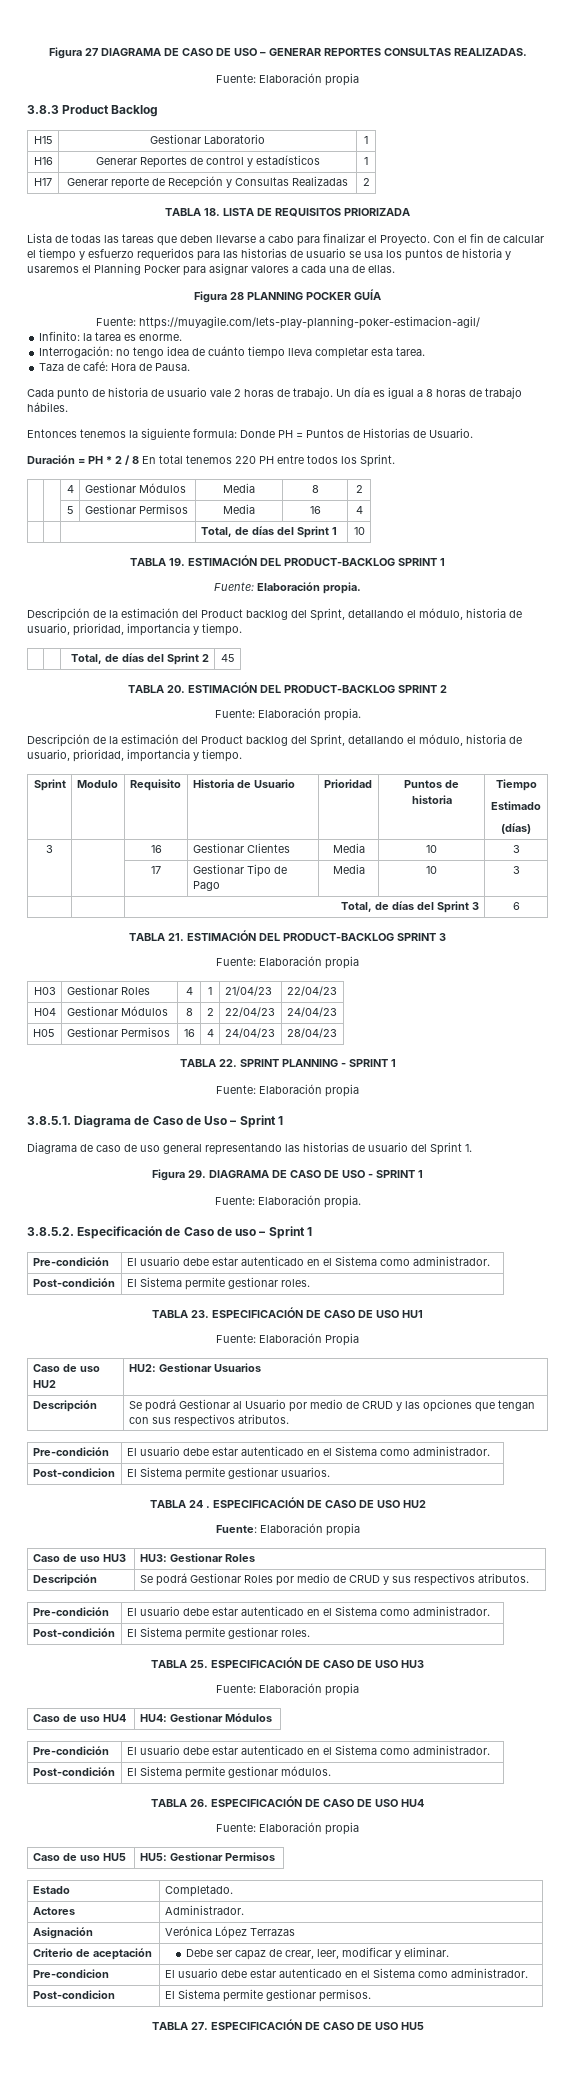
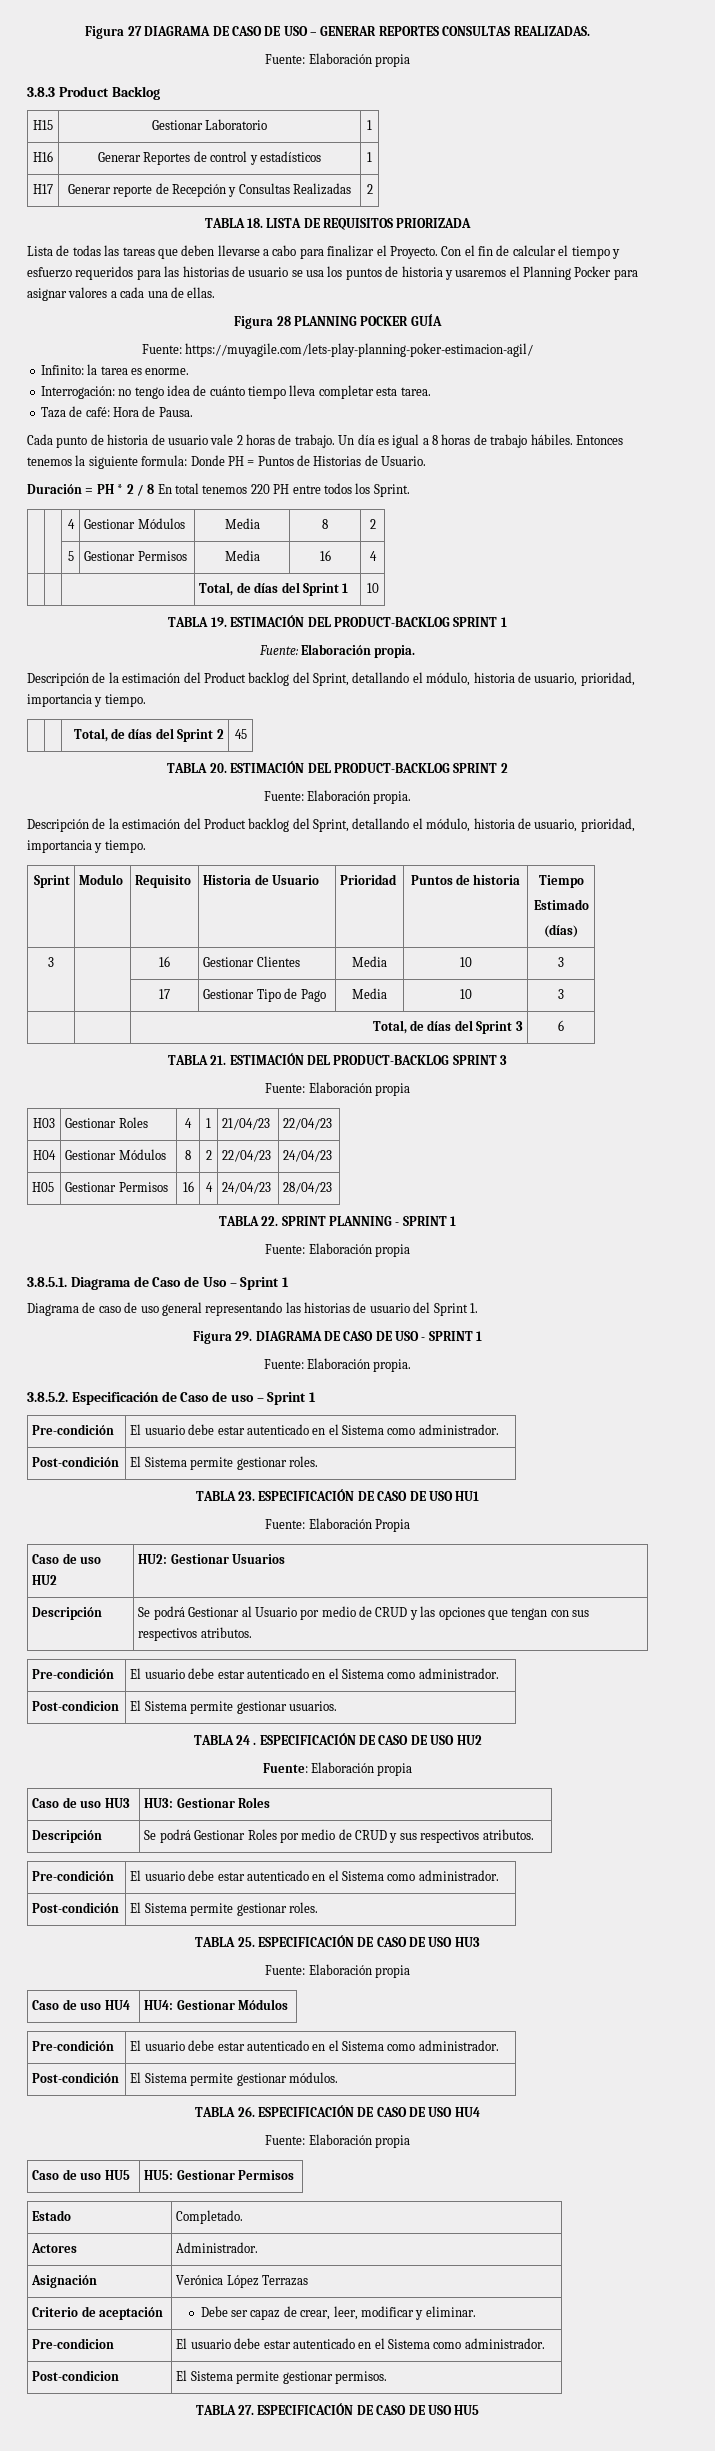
- Un día es igual a 8 horas de trabajo hábiles.
- Entonces tenemos la siguiente formula: Donde PH = Puntos de Historias de Usuario.
+ Un día es igual a 8 horas de trabajo hábiles. Entonces tenemos la siguiente formula: Donde PH = Puntos de Historias de Usuario.

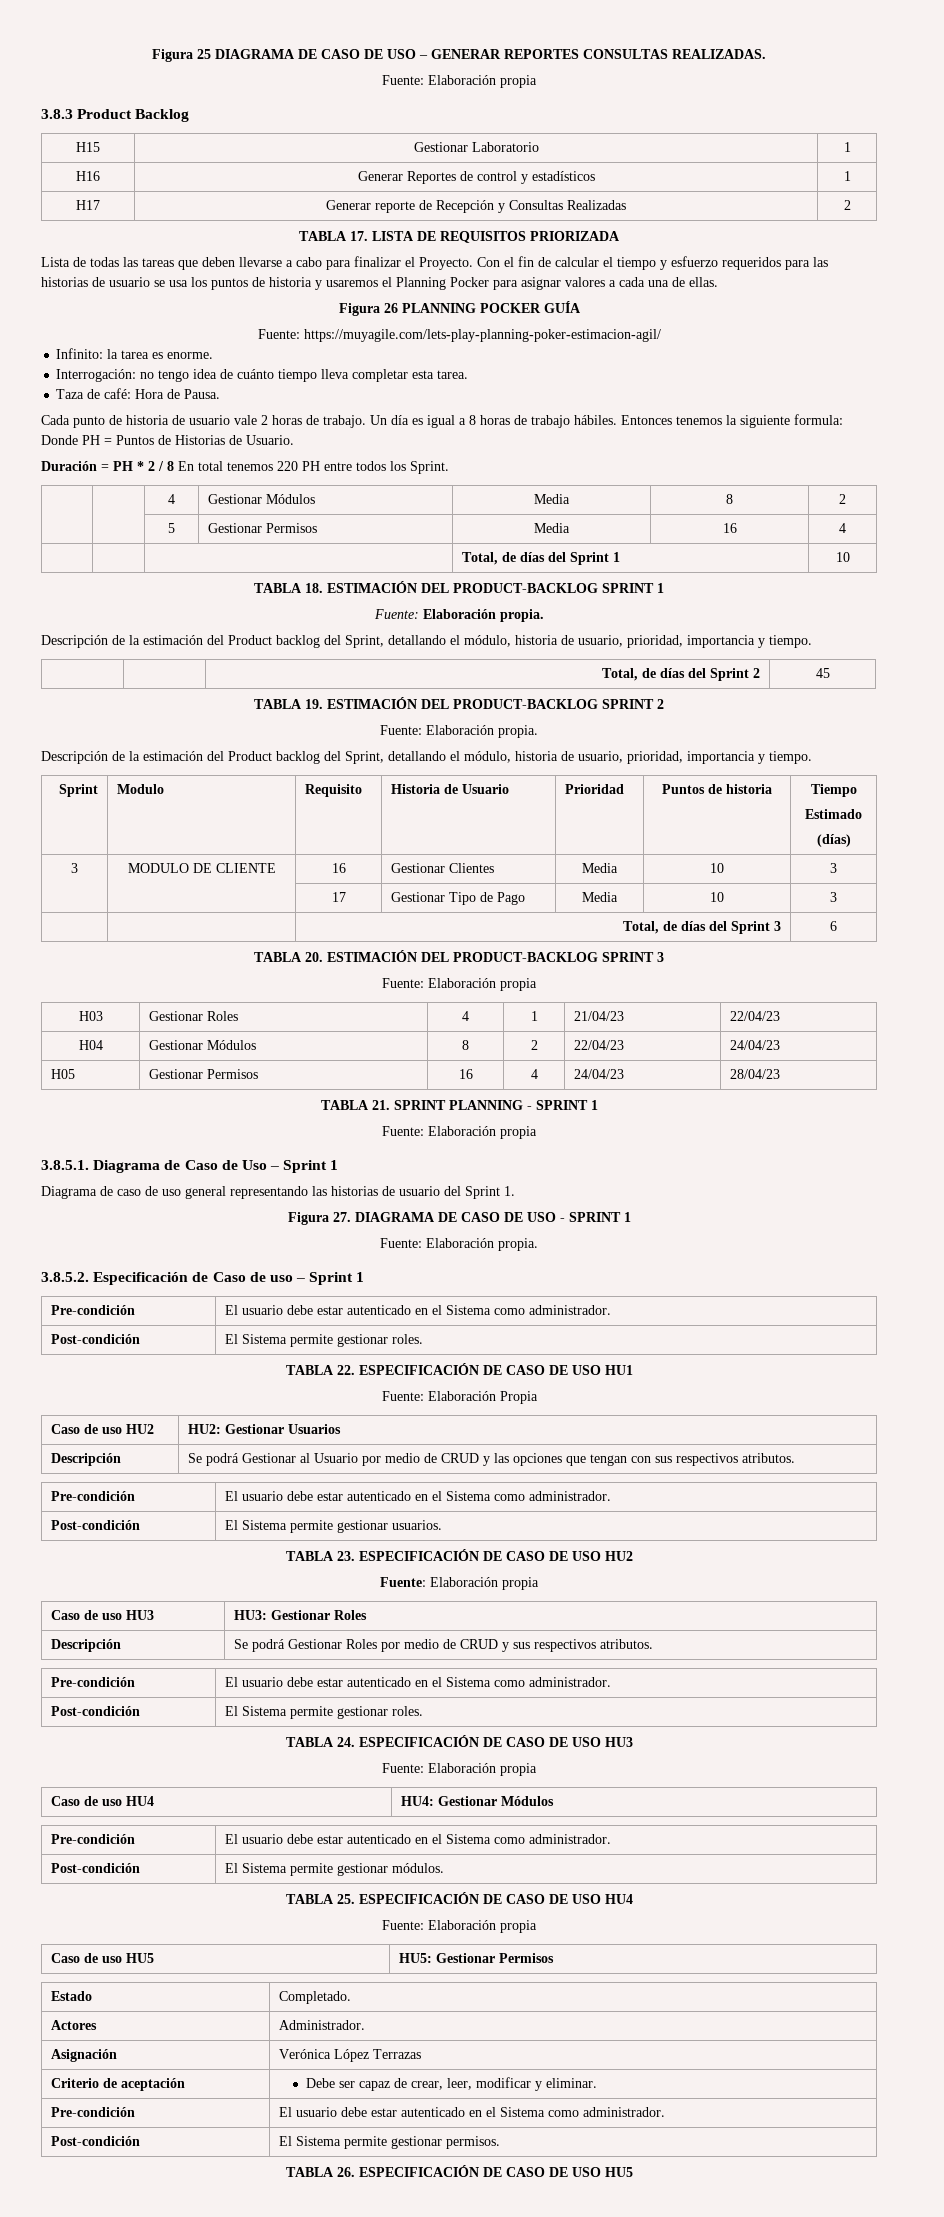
- Figura 27 DIAGRAMA DE CASO DE USO – GENERAR REPORTES CONSULTAS REALIZADAS.
+ Figura 25 DIAGRAMA DE CASO DE USO – GENERAR REPORTES CONSULTAS REALIZADAS.
- TABLA 18. LISTA DE REQUISITOS PRIORIZADA
+ TABLA 17. LISTA DE REQUISITOS PRIORIZADA
- Figura 28 PLANNING POCKER GUÍA
+ Figura 26 PLANNING POCKER GUÍA
- TABLA 19. ESTIMACIÓN DEL PRODUCT-BACKLOG SPRINT 1
+ TABLA 18. ESTIMACIÓN DEL PRODUCT-BACKLOG SPRINT 1
- TABLA 20. ESTIMACIÓN DEL PRODUCT-BACKLOG SPRINT 2
+ TABLA 19. ESTIMACIÓN DEL PRODUCT-BACKLOG SPRINT 2
- 3 | | 16 | Gestionar Clientes | Media | 10 | 3
+ 3 | MODULO DE CLIENTE | 16 | Gestionar Clientes | Media | 10 | 3
- TABLA 21. ESTIMACIÓN DEL PRODUCT-BACKLOG SPRINT 3
+ TABLA 20. ESTIMACIÓN DEL PRODUCT-BACKLOG SPRINT 3
- TABLA 22. SPRINT PLANNING - SPRINT 1
+ TABLA 21. SPRINT PLANNING - SPRINT 1
- Figura 29. DIAGRAMA DE CASO DE USO - SPRINT 1
+ Figura 27. DIAGRAMA DE CASO DE USO - SPRINT 1
- TABLA 23. ESPECIFICACIÓN DE CASO DE USO HU1
+ TABLA 22. ESPECIFICACIÓN DE CASO DE USO HU1
- Post-condicion | El Sistema permite gestionar usuarios.
+ Post-condición | El Sistema permite gestionar usuarios.
- TABLA 24 . ESPECIFICACIÓN DE CASO DE USO HU2
+ TABLA 23. ESPECIFICACIÓN DE CASO DE USO HU2
- TABLA 25. ESPECIFICACIÓN DE CASO DE USO HU3
+ TABLA 24. ESPECIFICACIÓN DE CASO DE USO HU3
- TABLA 26. ESPECIFICACIÓN DE CASO DE USO HU4
+ TABLA 25. ESPECIFICACIÓN DE CASO DE USO HU4
  Criterio de aceptación | Debe ser capaz de crear, leer, modificar y eliminar.
- Pre-condicion | El usuario debe estar autenticado en el Sistema como administrador.
+ Pre-condición | El usuario debe estar autenticado en el Sistema como administrador.
- Post-condicion | El Sistema permite gestionar permisos.
+ Post-condición | El Sistema permite gestionar permisos.
- TABLA 27. ESPECIFICACIÓN DE CASO DE USO HU5
+ TABLA 26. ESPECIFICACIÓN DE CASO DE USO HU5

